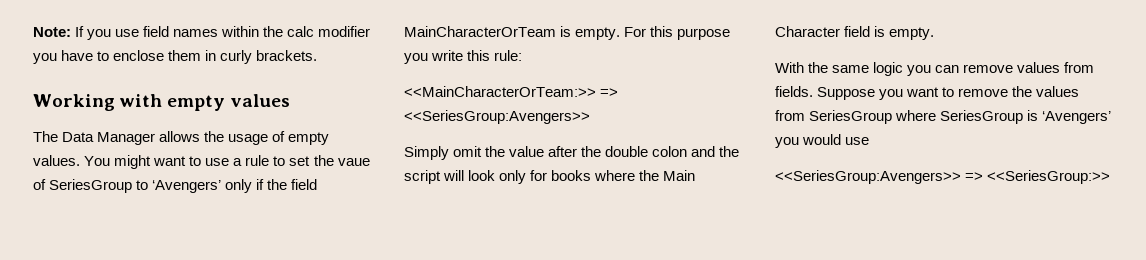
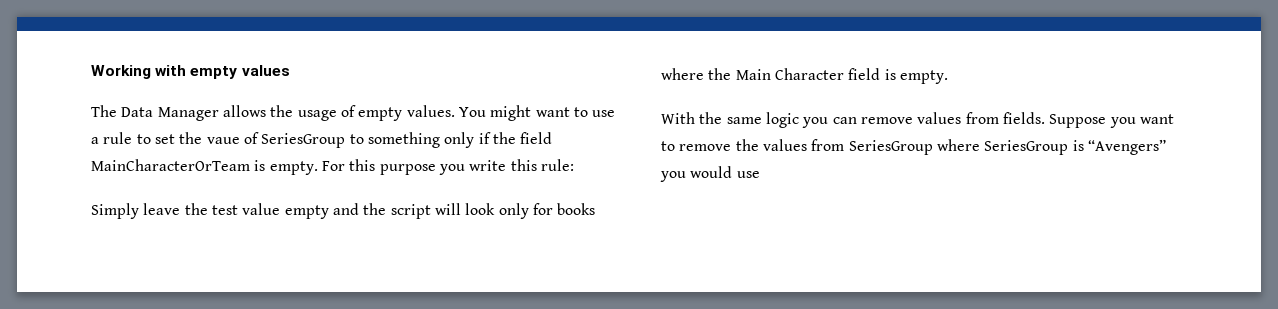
- Note: If you use field names within the calc modifier you have to enclose them in curly brackets.
- You might want to use a rule to set the vaue of SeriesGroup to ‘Avengers’ only if the field MainCharacterOrTeam is empty.
+ You might want to use a rule to set the vaue of SeriesGroup to something only if the field MainCharacterOrTeam is empty.
- <<MainCharacterOrTeam:>> => <<SeriesGroup:Avengers>>
- Simply omit the value after the double colon and the script will look only for books where the Main Character field is empty.
+ Simply leave the test value empty and the script will look only for books where the Main Character field is empty.
- Suppose you want to remove the values from SeriesGroup where SeriesGroup is ‘Avengers’ you would use
+ Suppose you want to remove the values from SeriesGroup where SeriesGroup is “Avengers” you would use
- <<SeriesGroup:Avengers>> => <<SeriesGroup:>>

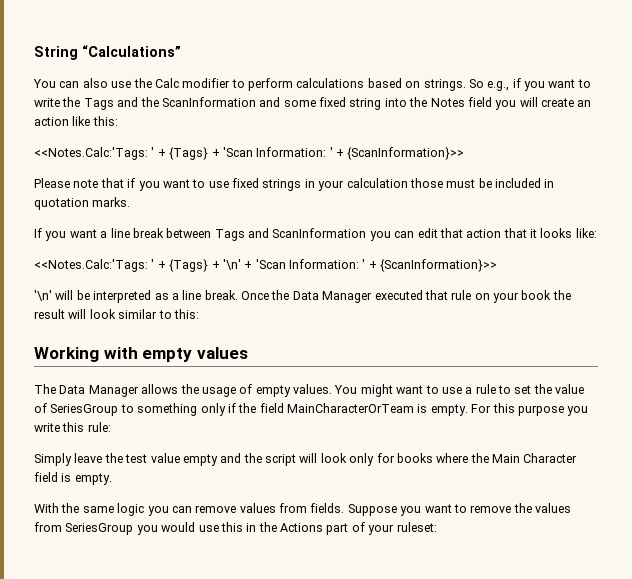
+ String “Calculations”
+ You can also use the Calc modifier to perform calculations based on strings. So e.g., if you want to write the Tags and the ScanInformation and some fixed string into the Notes field you will create an action like this:
+ <<Notes.Calc:'Tags: ' + {Tags} + 'Scan Information: ' + {ScanInformation}>>
+ Please note that if you want to use fixed strings in your calculation those must be included in quotation marks.
+ If you want a line break between Tags and ScanInformation you can edit that action that it looks like:
+ <<Notes.Calc:'Tags: ' + {Tags} + '\n' + 'Scan Information: ' + {ScanInformation}>>
+ '\n' will be interpreted as a line break. Once the Data Manager executed that rule on your book the result will look similar to this:
- You might want to use a rule to set the vaue of SeriesGroup to something only if the field MainCharacterOrTeam is empty.
+ You might want to use a rule to set the value of SeriesGroup to something only if the field MainCharacterOrTeam is empty.
- Suppose you want to remove the values from SeriesGroup where SeriesGroup is “Avengers” you would use
+ Suppose you want to remove the values from SeriesGroup you would use this in the Actions part of your ruleset:

